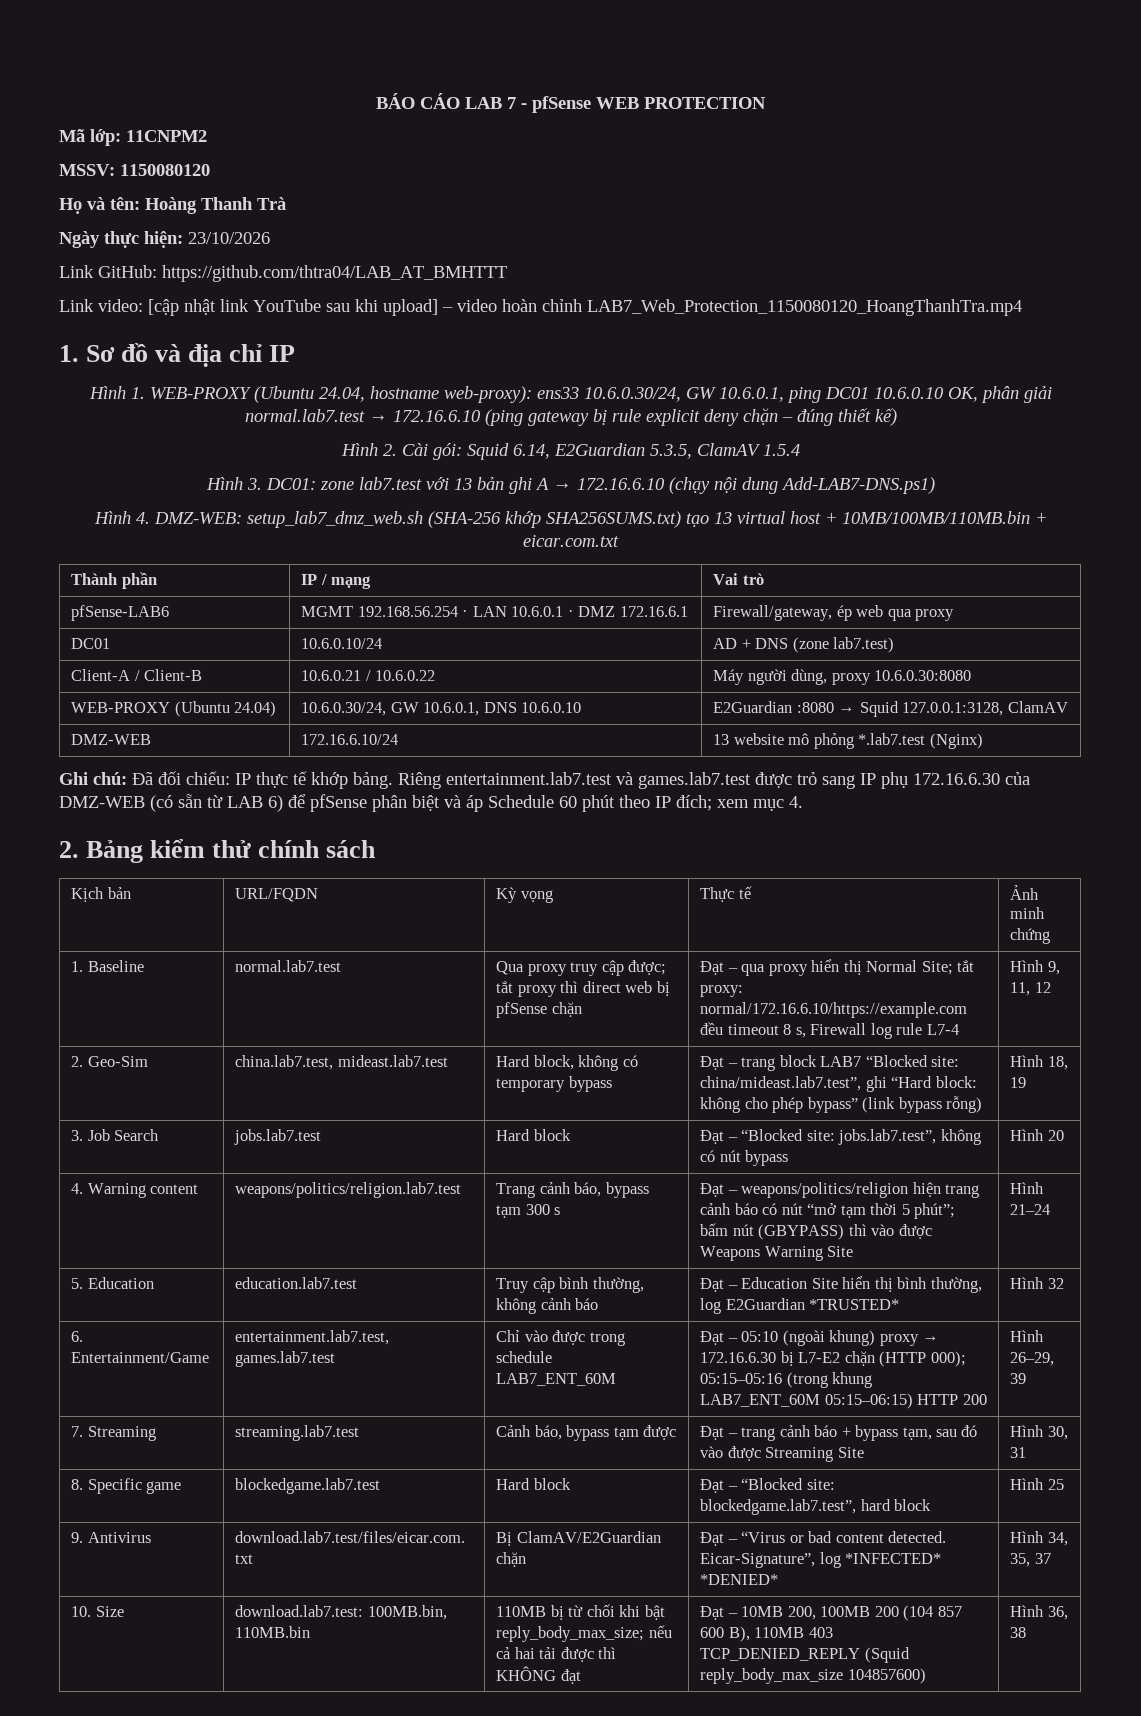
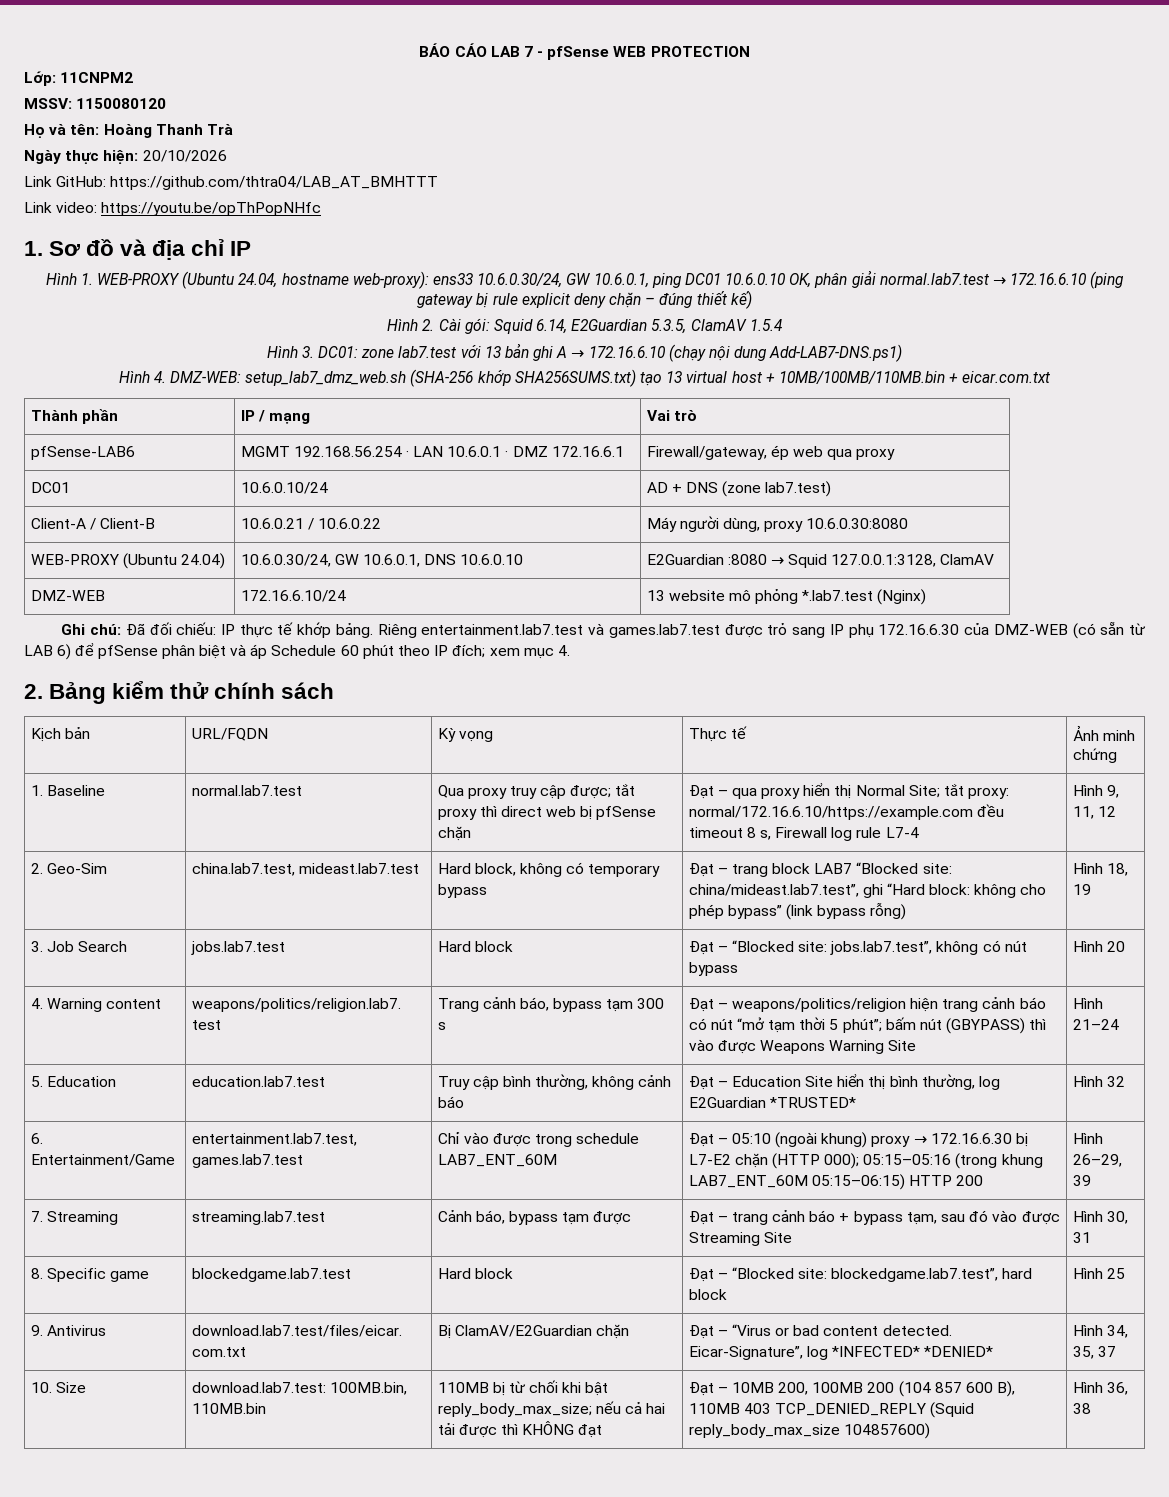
- Mã lớp: 11CNPM2
+ Lớp: 11CNPM2
- Ngày thực hiện: 23/10/2026
+ Ngày thực hiện: 20/10/2026
- Link video: [cập nhật link YouTube sau khi upload] – video hoàn chỉnh LAB7_Web_Protection_1150080120_HoangThanhTra.mp4
+ Link video: https://youtu.be/opThPopNHfc

